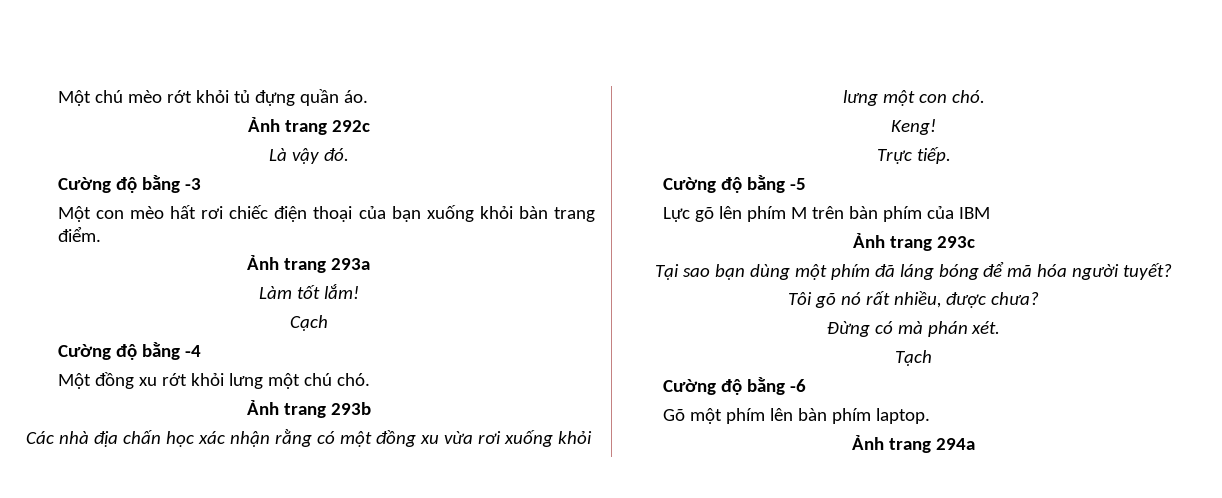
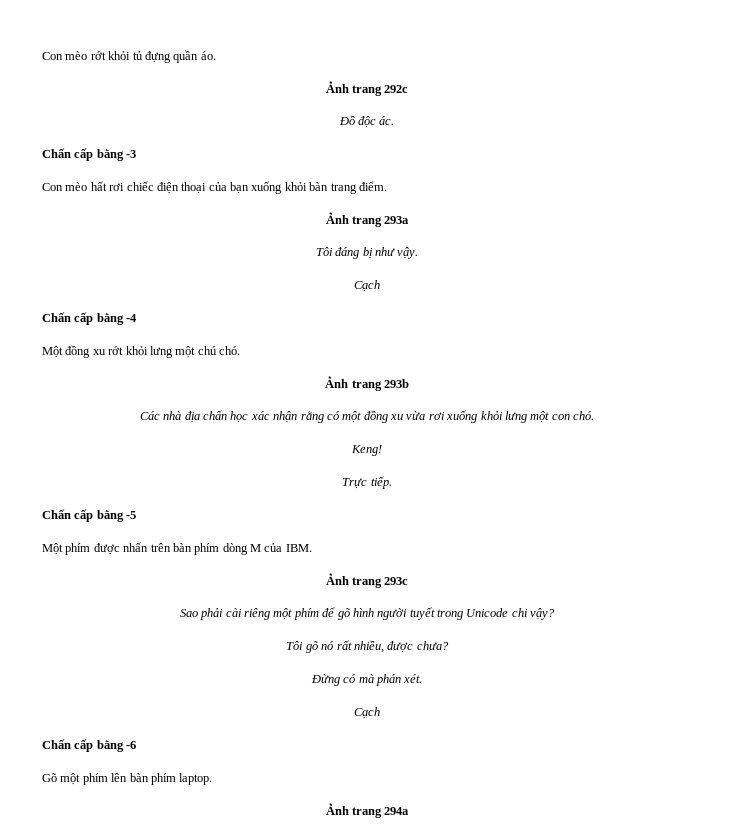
- Một chú mèo rớt khỏi tủ đựng quần áo.
+ Con mèo rớt khỏi tủ đựng quần áo.
- Là vậy đó.
- Cường độ bằng -3
+ Đồ độc ác.
+ Chấn cấp bằng -3
- Một con mèo hất rơi chiếc điện thoại của bạn xuống khỏi bàn trang điểm.
+ Con mèo hất rơi chiếc điện thoại của bạn xuống khỏi bàn trang điểm.
- Làm tốt lắm!
+ Tôi đáng bị như vậy.
  Cạch
- Cường độ bằng -4
+ Chấn cấp bằng -4
- Cường độ bằng -5
+ Chấn cấp bằng -5
- Lực gõ lên phím M trên bàn phím của IBM
+ Một phím được nhấn trên bàn phím dòng M của IBM.
  Ảnh trang 293c
- Tại sao bạn dùng một phím đã láng bóng để mã hóa người tuyết?
+ Sao phải cài riêng một phím để gõ hình người tuyết trong Unicode chi vậy?
  Đừng có mà phán xét.
- Tạch
- Cường độ bằng -6
+ Cạch
+ Chấn cấp bằng -6

